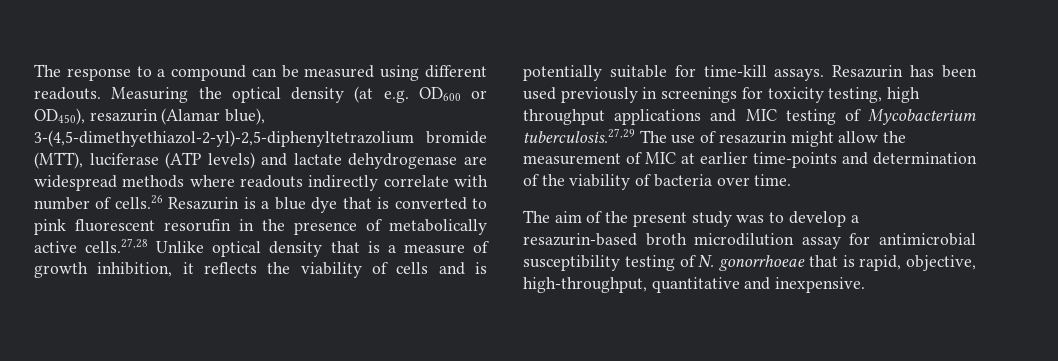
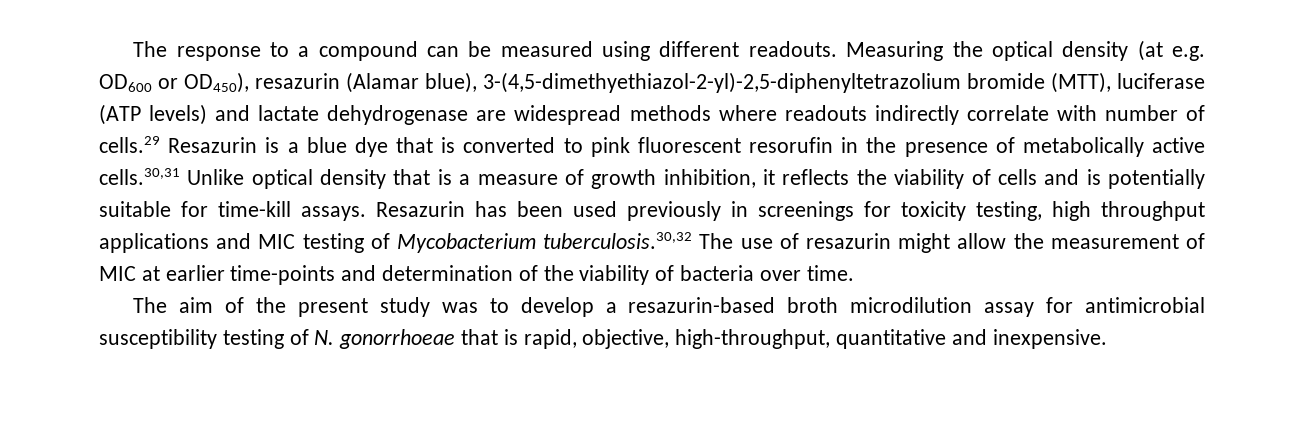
- Measuring the optical density (at e.g. OD600 or OD450), resazurin (Alamar blue), 3-(4,5-dimethyethiazol-2-yl)-2,5-diphenyltetrazolium bromide (MTT), luciferase (ATP levels) and lactate dehydrogenase are widespread methods where readouts indirectly correlate with number of cells.26 Resazurin is a blue dye that is converted to pink fluorescent resorufin in the presence of metabolically active cells.27,28 Unlike optical density that is a measure of growth inhibition, it reflects the viability of cells and is potentially suitable for time-kill assays.
+ Measuring the optical density (at e.g. OD600 or OD450), resazurin (Alamar blue), 3-(4,5-dimethyethiazol-2-yl)-2,5-diphenyltetrazolium bromide (MTT), luciferase (ATP levels) and lactate dehydrogenase are widespread methods where readouts indirectly correlate with number of cells.29 Resazurin is a blue dye that is converted to pink fluorescent resorufin in the presence of metabolically active cells.30,31 Unlike optical density that is a measure of growth inhibition, it reflects the viability of cells and is potentially suitable for time-kill assays.
- Resazurin has been used previously in screenings for toxicity testing, high throughput applications and MIC testing of Mycobacterium tuberculosis.27,29 The use of resazurin might allow the measurement of MIC at earlier time-points and determination of the viability of bacteria over time.
+ Resazurin has been used previously in screenings for toxicity testing, high throughput applications and MIC testing of Mycobacterium tuberculosis.30,32 The use of resazurin might allow the measurement of MIC at earlier time-points and determination of the viability of bacteria over time.

